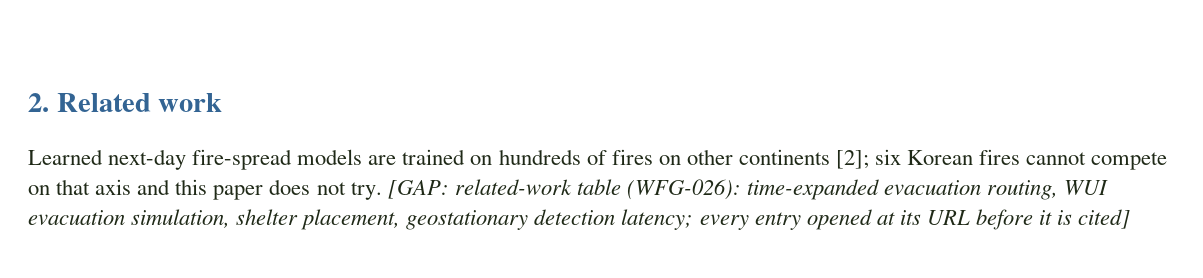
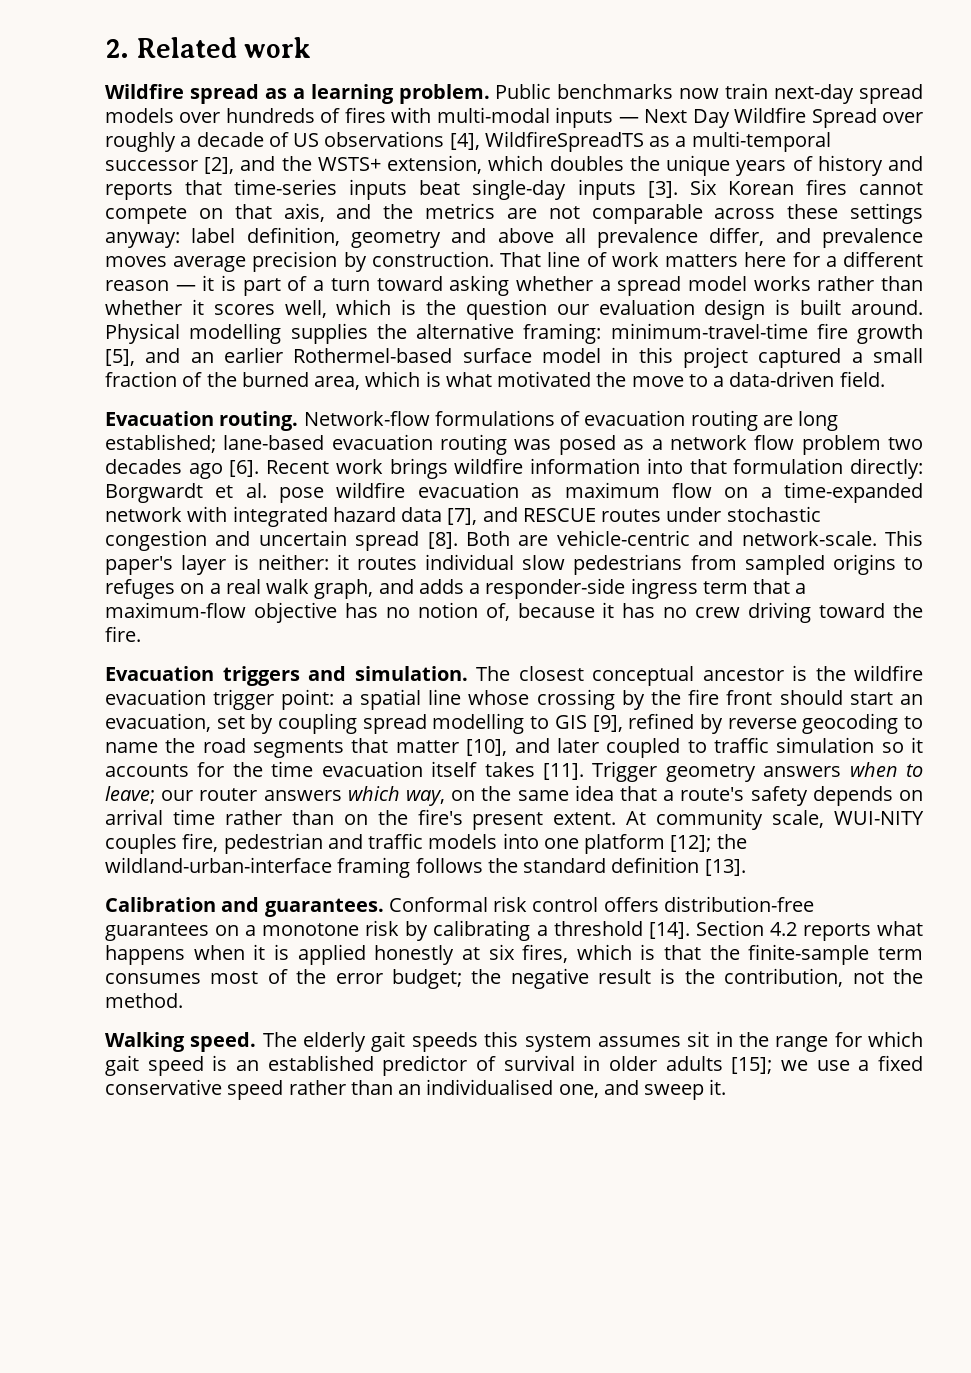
- Learned next-day fire-spread models are trained on hundreds of fires on other continents [2]; six Korean fires cannot compete on that axis and this paper does not try. [GAP: related-work table (WFG-026): time-expanded evacuation routing, WUI evacuation simulation, shelter placement, geostationary detection latency; every entry opened at its URL before it is cited]
+ Wildfire spread as a learning problem. Public benchmarks now train next-day spread models over hundreds of fires with multi-modal inputs — Next Day Wildfire Spread over roughly a decade of US observations [4], WildfireSpreadTS as a multi-temporal successor [2], and the WSTS+ extension, which doubles the unique years of history and reports that time-series inputs beat single-day inputs [3]. Six Korean fires cannot compete on that axis, and the metrics are not comparable across these settings anyway: label definition, geometry and above all prevalence differ, and prevalence moves average precision by construction. That line of work matters here for a different reason — it is part of a turn toward asking whether a spread model works rather than whether it scores well, which is the question our evaluation design is built around. Physical modelling supplies the alternative framing: minimum-travel-time fire growth [5], and an earlier Rothermel-based surface model in this project captured a small fraction of the burned area, which is what motivated the move to a data-driven field.
+ Evacuation routing. Network-flow formulations of evacuation routing are long established; lane-based evacuation routing was posed as a network flow problem two decades ago [6]. Recent work brings wildfire information into that formulation directly: Borgwardt et al. pose wildfire evacuation as maximum flow on a time-expanded network with integrated hazard data [7], and RESCUE routes under stochastic congestion and uncertain spread [8]. Both are vehicle-centric and network-scale. This paper's layer is neither: it routes individual slow pedestrians from sampled origins to refuges on a real walk graph, and adds a responder-side ingress term that a maximum-flow objective has no notion of, because it has no crew driving toward the fire.
+ Evacuation triggers and simulation. The closest conceptual ancestor is the wildfire evacuation trigger point: a spatial line whose crossing by the fire front should start an evacuation, set by coupling spread modelling to GIS [9], refined by reverse geocoding to name the road segments that matter [10], and later coupled to traffic simulation so it accounts for the time evacuation itself takes [11]. Trigger geometry answers when to leave; our router answers which way, on the same idea that a route's safety depends on arrival time rather than on the fire's present extent. At community scale, WUI-NITY couples fire, pedestrian and traffic models into one platform [12]; the wildland-urban-interface framing follows the standard definition [13].
+ Calibration and guarantees. Conformal risk control offers distribution-free guarantees on a monotone risk by calibrating a threshold [14]. Section 4.2 reports what happens when it is applied honestly at six fires, which is that the finite-sample term consumes most of the error budget; the negative result is the contribution, not the method.
+ Walking speed. The elderly gait speeds this system assumes sit in the range for which gait speed is an established predictor of survival in older adults [15]; we use a fixed conservative speed rather than an individualised one, and sweep it.

